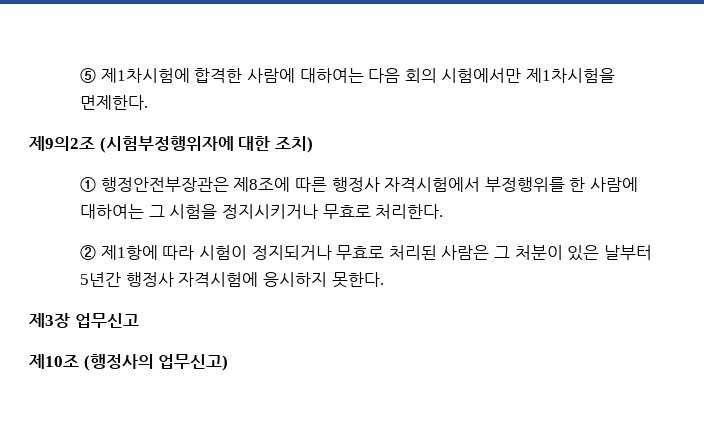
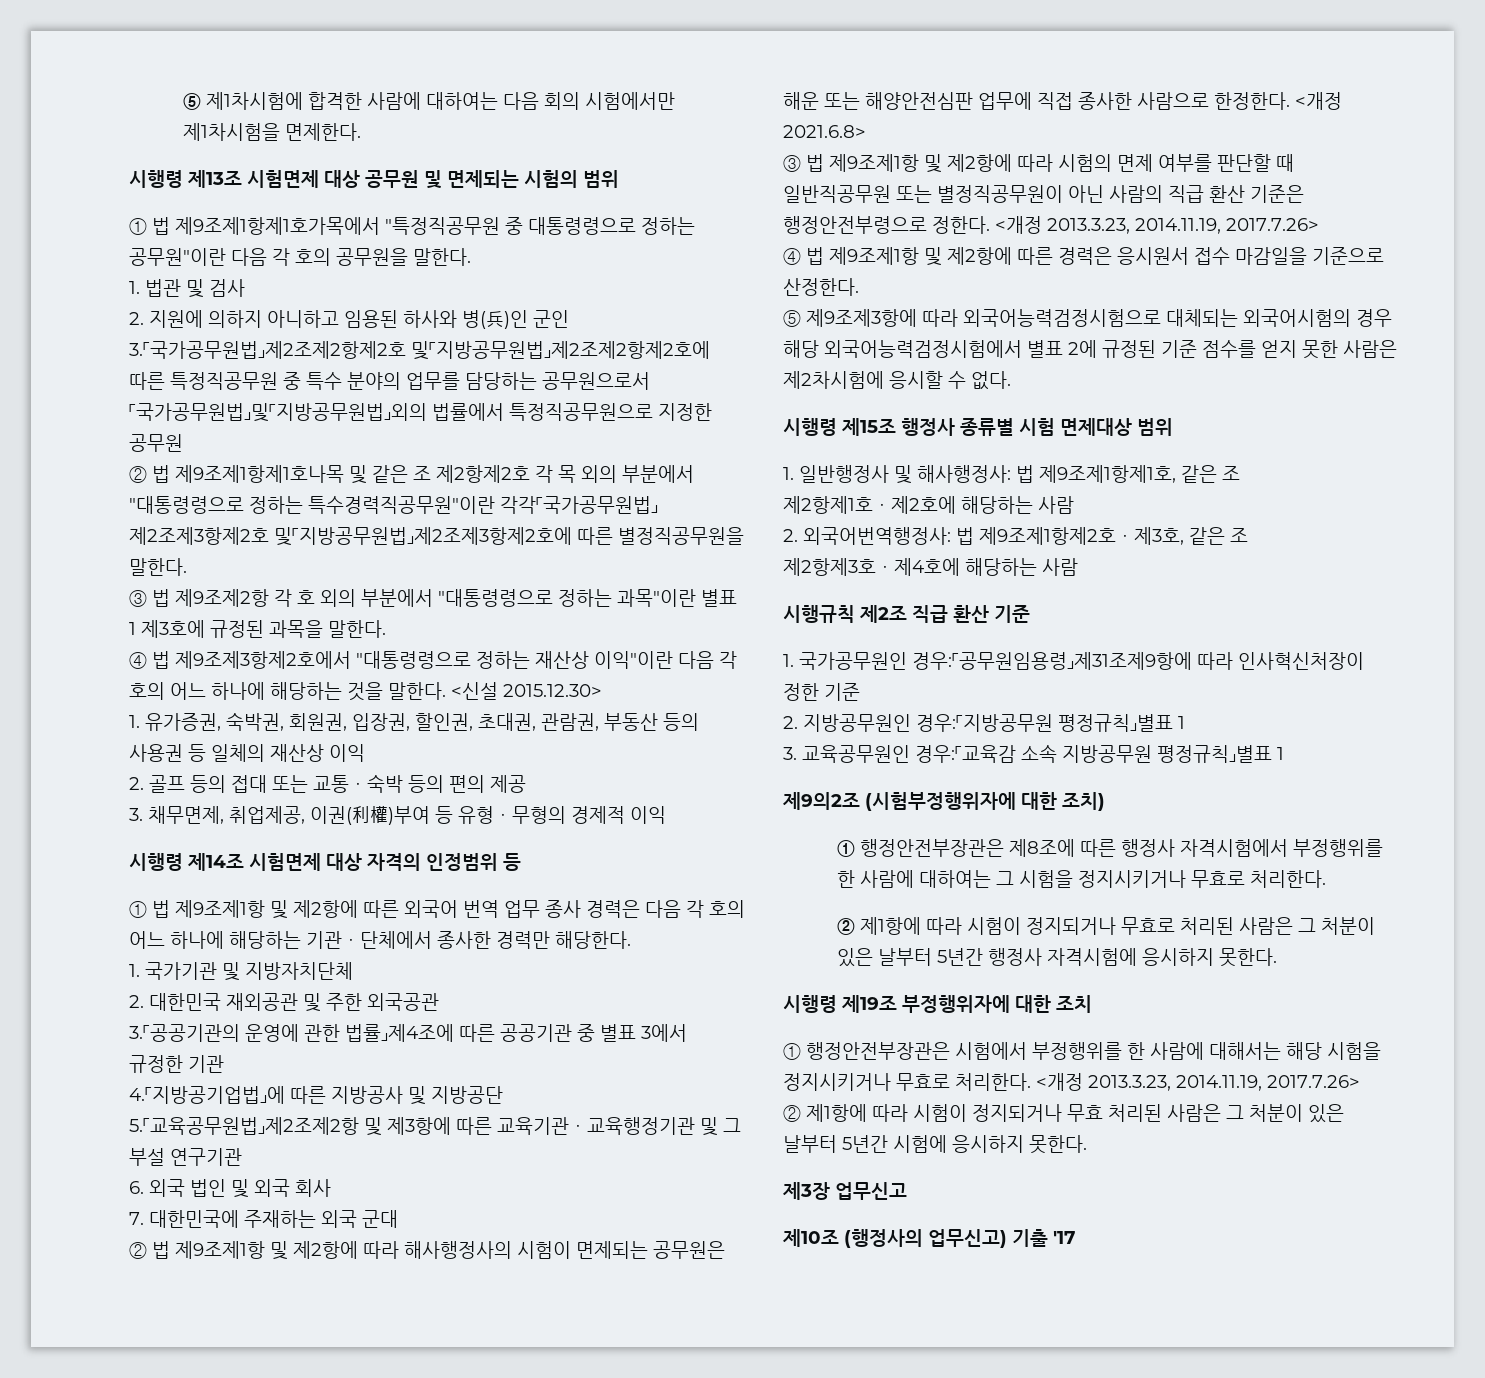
+ 시행령 제13조 시험면제 대상 공무원 및 면제되는 시험의 범위
+ ① 법 제9조제1항제1호가목에서 "특정직공무원 중 대통령령으로 정하는 공무원"이란 다음 각 호의 공무원을 말한다.
+ 1. 법관 및 검사
+ 2. 지원에 의하지 아니하고 임용된 하사와 병(兵)인 군인
+ 3.「국가공무원법」제2조제2항제2호 및「지방공무원법」제2조제2항제2호에 따른 특정직공무원 중 특수 분야의 업무를 담당하는 공무원으로서「국가공무원법」및「지방공무원법」외의 법률에서 특정직공무원으로 지정한 공무원
+ ② 법 제9조제1항제1호나목 및 같은 조 제2항제2호 각 목 외의 부분에서 "대통령령으로 정하는 특수경력직공무원"이란 각각「국가공무원법」제2조제3항제2호 및「지방공무원법」제2조제3항제2호에 따른 별정직공무원을 말한다.
+ ③ 법 제9조제2항 각 호 외의 부분에서 "대통령령으로 정하는 과목"이란 별표 1 제3호에 규정된 과목을 말한다.
+ ④ 법 제9조제3항제2호에서 "대통령령으로 정하는 재산상 이익"이란 다음 각 호의 어느 하나에 해당하는 것을 말한다. <신설 2015.12.30>
+ 1. 유가증권, 숙박권, 회원권, 입장권, 할인권, 초대권, 관람권, 부동산 등의 사용권 등 일체의 재산상 이익
+ 2. 골프 등의 접대 또는 교통ㆍ숙박 등의 편의 제공
+ 3. 채무면제, 취업제공, 이권(利權)부여 등 유형ㆍ무형의 경제적 이익
+ 시행령 제14조 시험면제 대상 자격의 인정범위 등
+ ① 법 제9조제1항 및 제2항에 따른 외국어 번역 업무 종사 경력은 다음 각 호의 어느 하나에 해당하는 기관ㆍ단체에서 종사한 경력만 해당한다.
+ 1. 국가기관 및 지방자치단체
+ 2. 대한민국 재외공관 및 주한 외국공관
+ 3.「공공기관의 운영에 관한 법률」제4조에 따른 공공기관 중 별표 3에서 규정한 기관
+ 4.「지방공기업법」에 따른 지방공사 및 지방공단
+ 5.「교육공무원법」제2조제2항 및 제3항에 따른 교육기관ㆍ교육행정기관 및 그 부설 연구기관
+ 6. 외국 법인 및 외국 회사
+ 7. 대한민국에 주재하는 외국 군대
+ ② 법 제9조제1항 및 제2항에 따라 해사행정사의 시험이 면제되는 공무원은 해운 또는 해양안전심판 업무에 직접 종사한 사람으로 한정한다. <개정 2021.6.8>
+ ③ 법 제9조제1항 및 제2항에 따라 시험의 면제 여부를 판단할 때 일반직공무원 또는 별정직공무원이 아닌 사람의 직급 환산 기준은 행정안전부령으로 정한다. <개정 2013.3.23, 2014.11.19, 2017.7.26>
+ ④ 법 제9조제1항 및 제2항에 따른 경력은 응시원서 접수 마감일을 기준으로 산정한다.
+ ⑤ 제9조제3항에 따라 외국어능력검정시험으로 대체되는 외국어시험의 경우 해당 외국어능력검정시험에서 별표 2에 규정된 기준 점수를 얻지 못한 사람은 제2차시험에 응시할 수 없다.
+ 시행령 제15조 행정사 종류별 시험 면제대상 범위
+ 1. 일반행정사 및 해사행정사: 법 제9조제1항제1호, 같은 조 제2항제1호ㆍ제2호에 해당하는 사람
+ 2. 외국어번역행정사: 법 제9조제1항제2호ㆍ제3호, 같은 조 제2항제3호ㆍ제4호에 해당하는 사람
+ 시행규칙 제2조 직급 환산 기준
+ 1. 국가공무원인 경우:「공무원임용령」제31조제9항에 따라 인사혁신처장이 정한 기준
+ 2. 지방공무원인 경우:「지방공무원 평정규칙」별표 1
+ 3. 교육공무원인 경우:「교육감 소속 지방공무원 평정규칙」별표 1
+ 시행령 제19조 부정행위자에 대한 조치
+ ① 행정안전부장관은 시험에서 부정행위를 한 사람에 대해서는 해당 시험을 정지시키거나 무효로 처리한다. <개정 2013.3.23, 2014.11.19, 2017.7.26>
+ ② 제1항에 따라 시험이 정지되거나 무효 처리된 사람은 그 처분이 있은 날부터 5년간 시험에 응시하지 못한다.
- 제10조 (행정사의 업무신고)
+ 제10조 (행정사의 업무신고) 기출 '17

